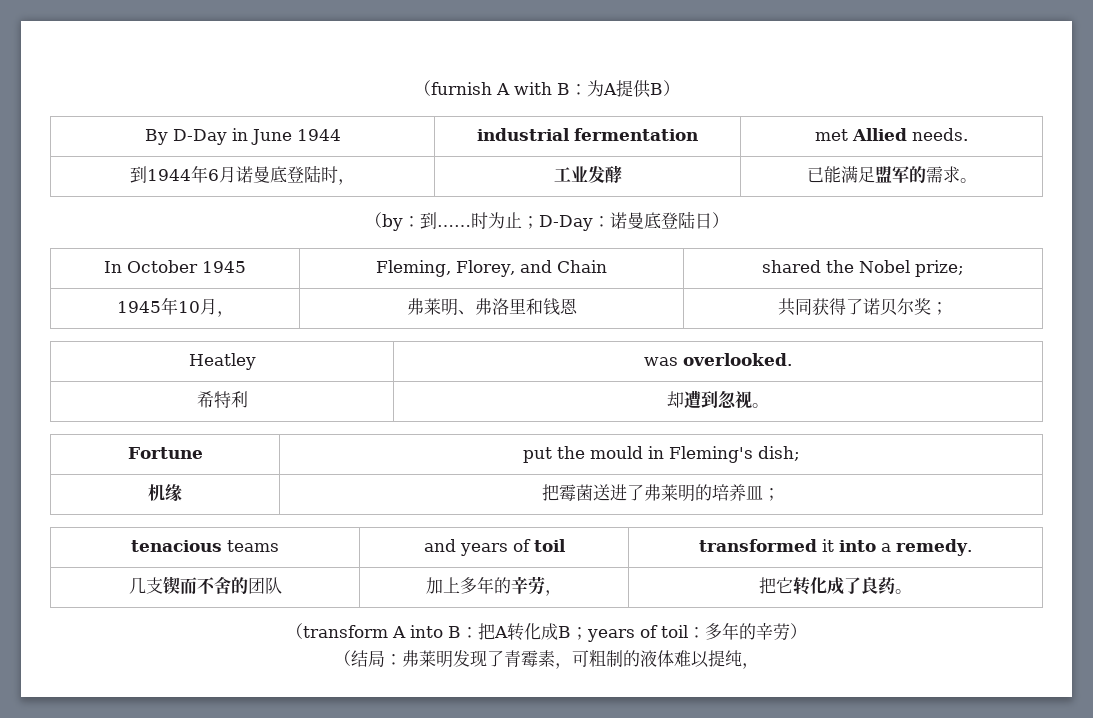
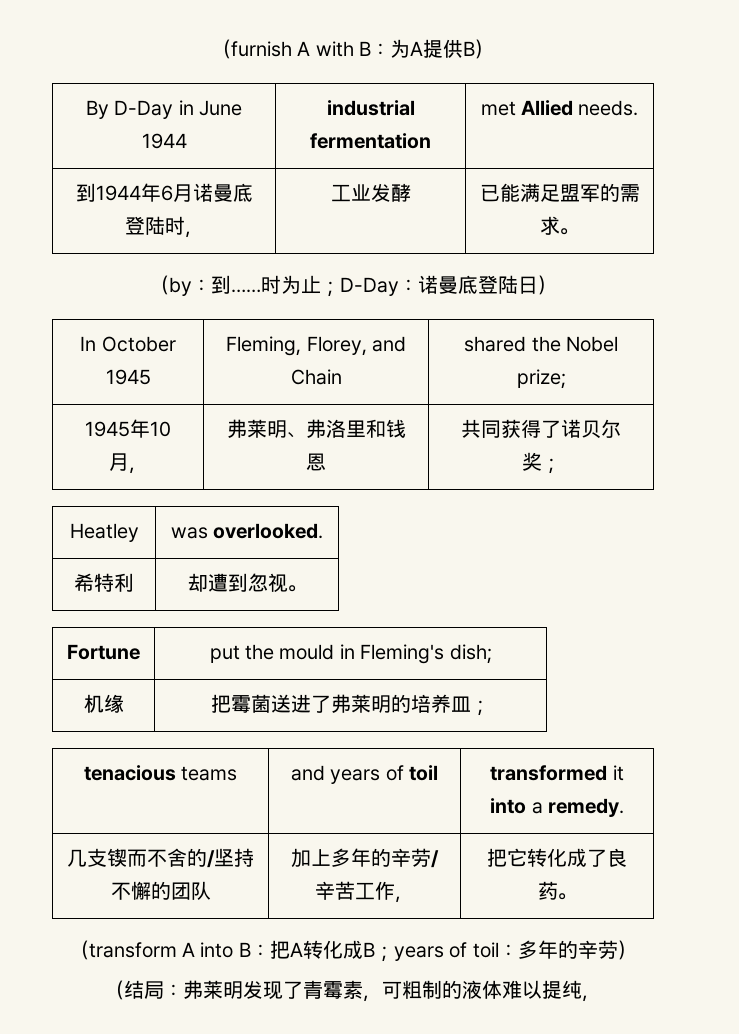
- 几支锲而不舍的团队 | 加上多年的辛劳， | 把它转化成了良药。
+ 几支锲而不舍的/坚持不懈的团队 | 加上多年的辛劳/辛苦工作， | 把它转化成了良药。

